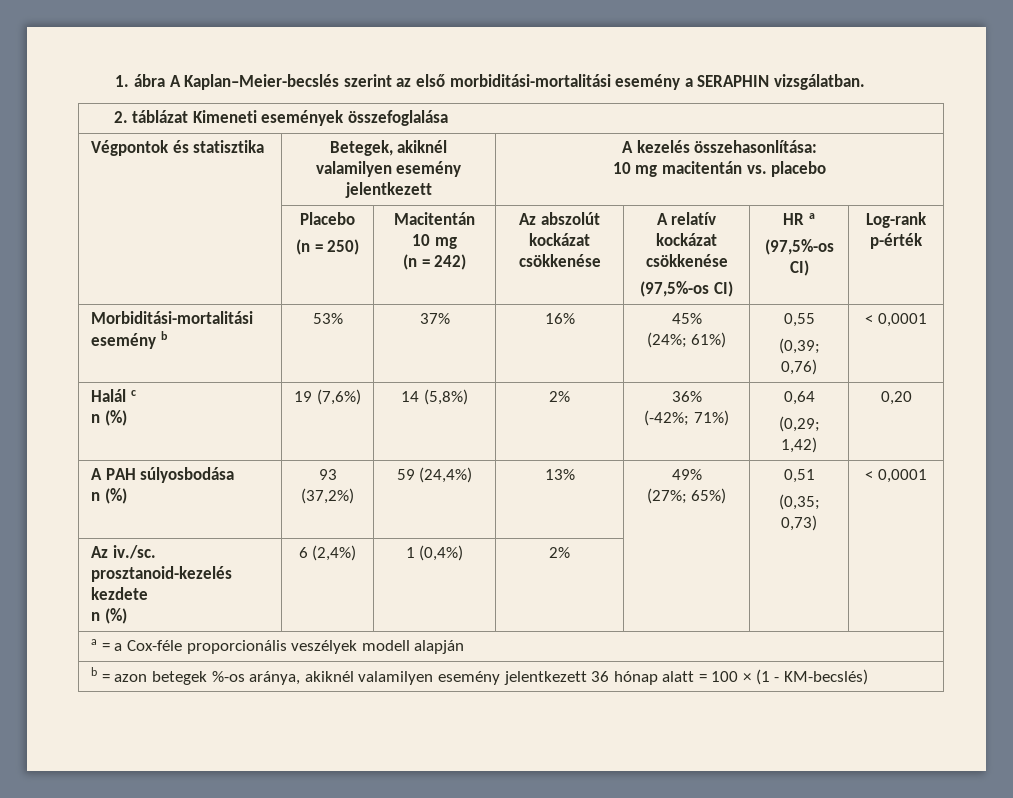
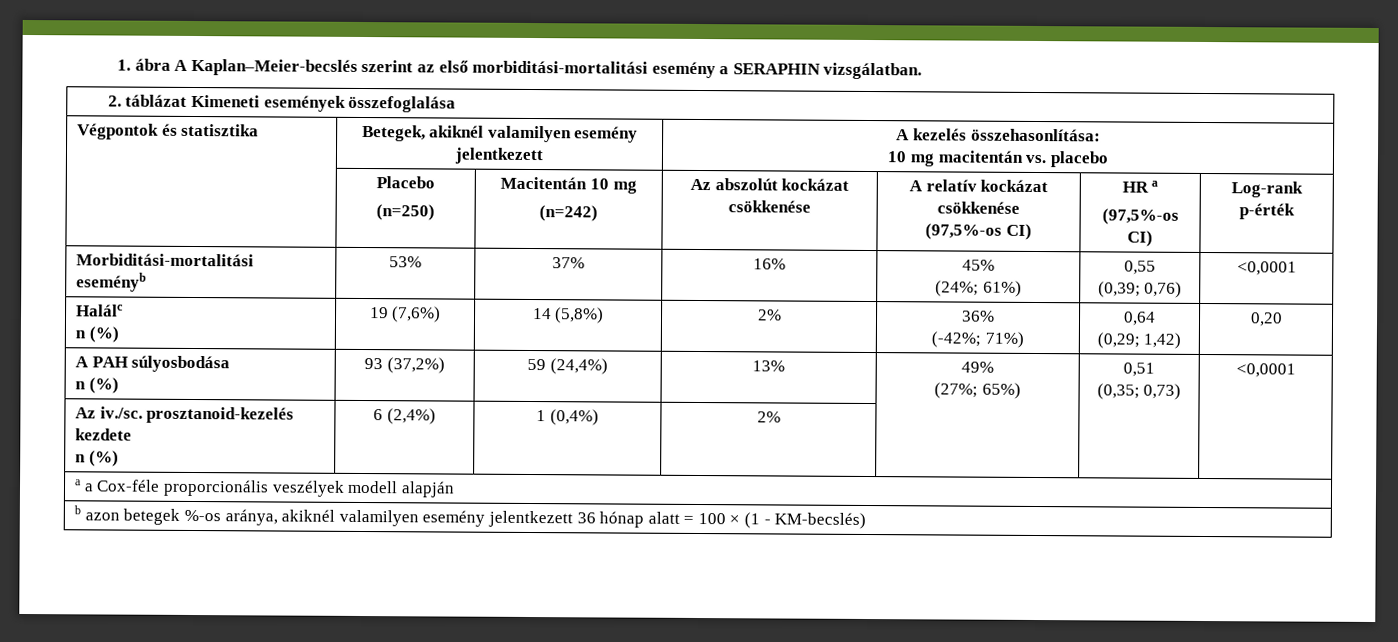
  | Placebo
- (n = 250) | Macitentán 10 mg
- (n = 242) | Az abszolút kockázat csökkenése | A relatív kockázat csökkenése
+ (n=250) | Macitentán 10 mg
+ (n=242) | Az abszolút kockázat csökkenése | A relatív kockázat csökkenése
- Morbiditási-mortalitási esemény b | 53% | 37% | 16% | 45%
+ Morbiditási-mortalitási eseményb | 53% | 37% | 16% | 45%
  (24%; 61%) | 0,55
- (0,39; 0,76) | < 0,0001
- Halál c
+ (0,39; 0,76) | <0,0001
+ Halálc
  A PAH súlyosbodása
  n (%) | 93 (37,2%) | 59 (24,4%) | 13% | 49%
  (27%; 65%) | 0,51
- (0,35; 0,73) | < 0,0001
+ (0,35; 0,73) | <0,0001
- a = a Cox-féle proporcionális veszélyek modell alapján
+ a a Cox-féle proporcionális veszélyek modell alapján
- b = azon betegek %-os aránya, akiknél valamilyen esemény jelentkezett 36 hónap alatt = 100 × (1 - KM-becslés)
+ b azon betegek %-os aránya, akiknél valamilyen esemény jelentkezett 36 hónap alatt = 100 × (1 - KM-becslés)

